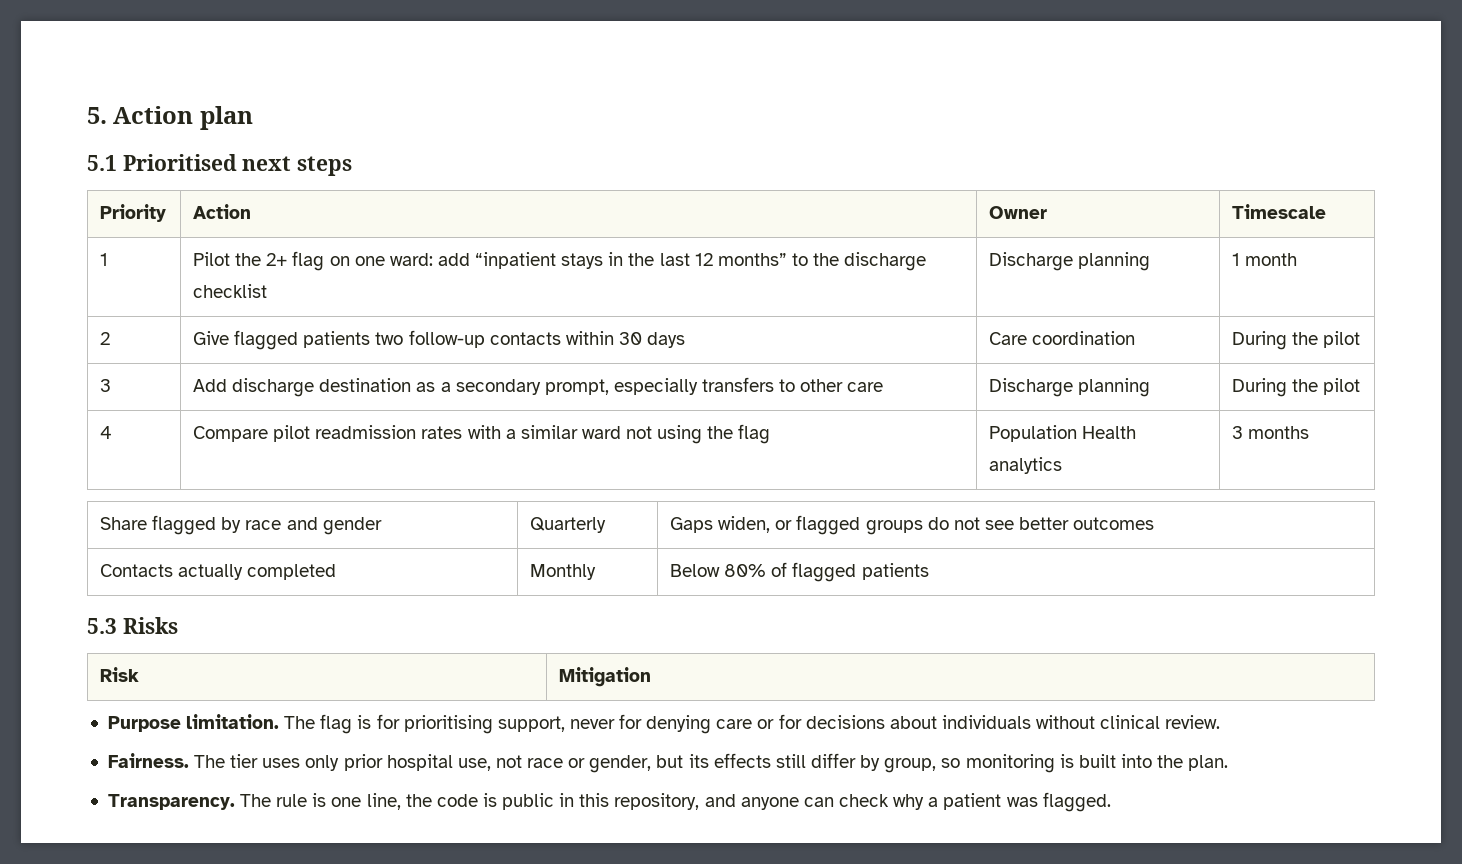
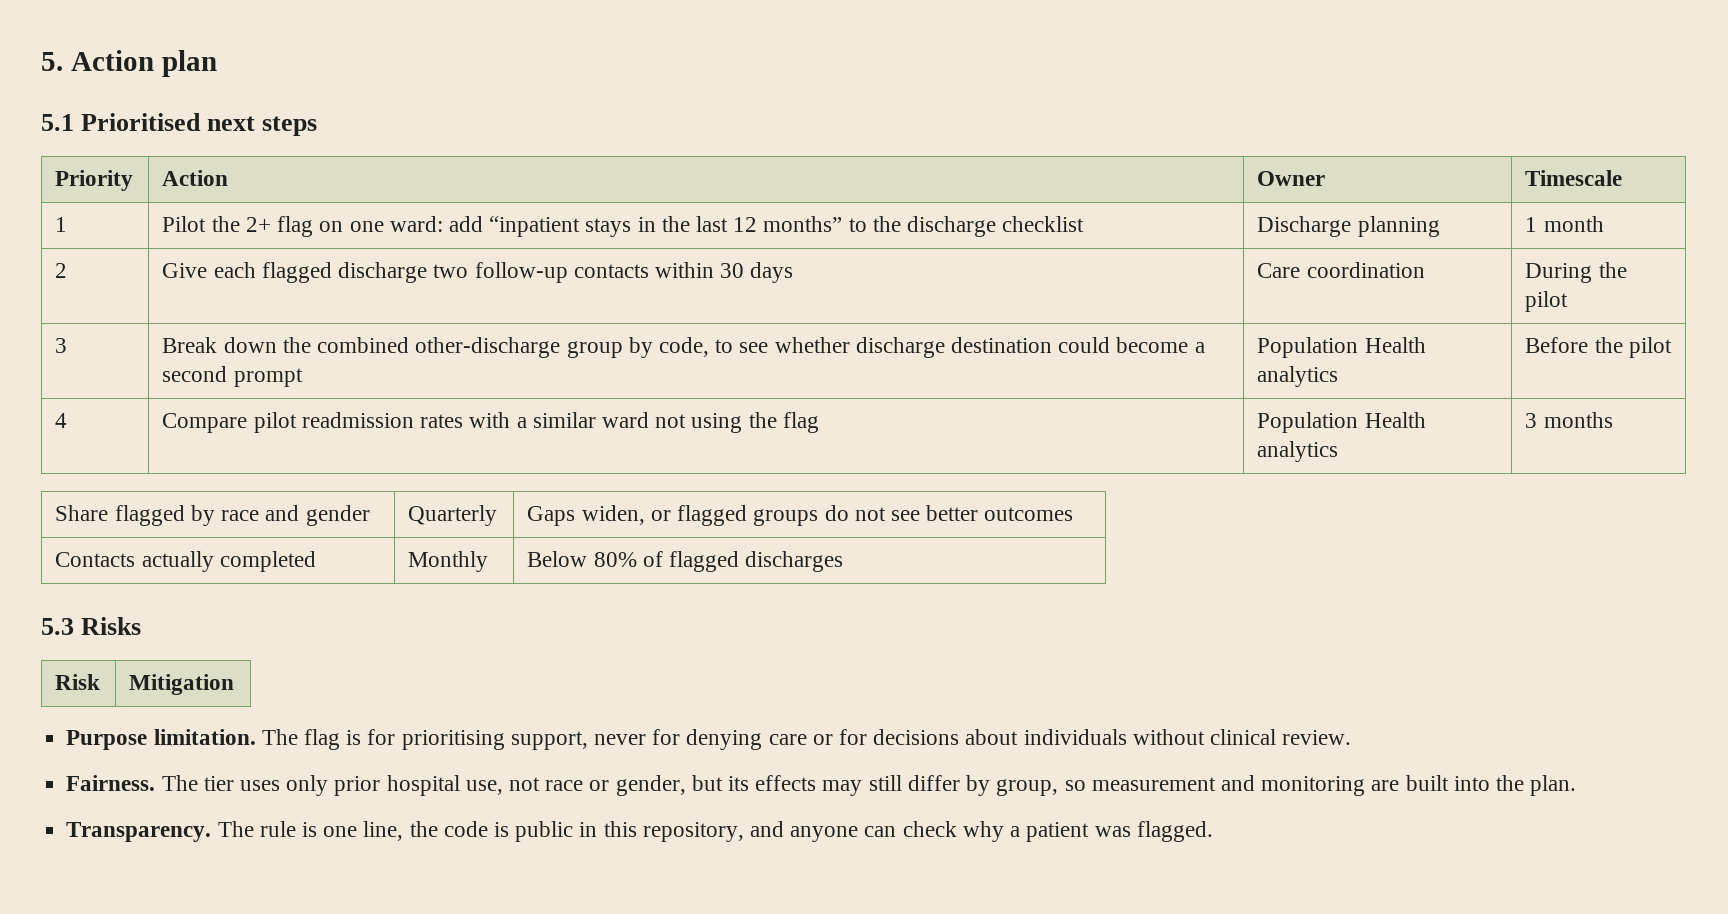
- 2 | Give flagged patients two follow-up contacts within 30 days | Care coordination | During the pilot
+ 2 | Give each flagged discharge two follow-up contacts within 30 days | Care coordination | During the pilot
- 3 | Add discharge destination as a secondary prompt, especially transfers to other care | Discharge planning | During the pilot
+ 3 | Break down the combined other-discharge group by code, to see whether discharge destination could become a second prompt | Population Health analytics | Before the pilot
- Contacts actually completed | Monthly | Below 80% of flagged patients
+ Contacts actually completed | Monthly | Below 80% of flagged discharges
- The tier uses only prior hospital use, not race or gender, but its effects still differ by group, so monitoring is built into the plan.
+ The tier uses only prior hospital use, not race or gender, but its effects may still differ by group, so measurement and monitoring are built into the plan.

